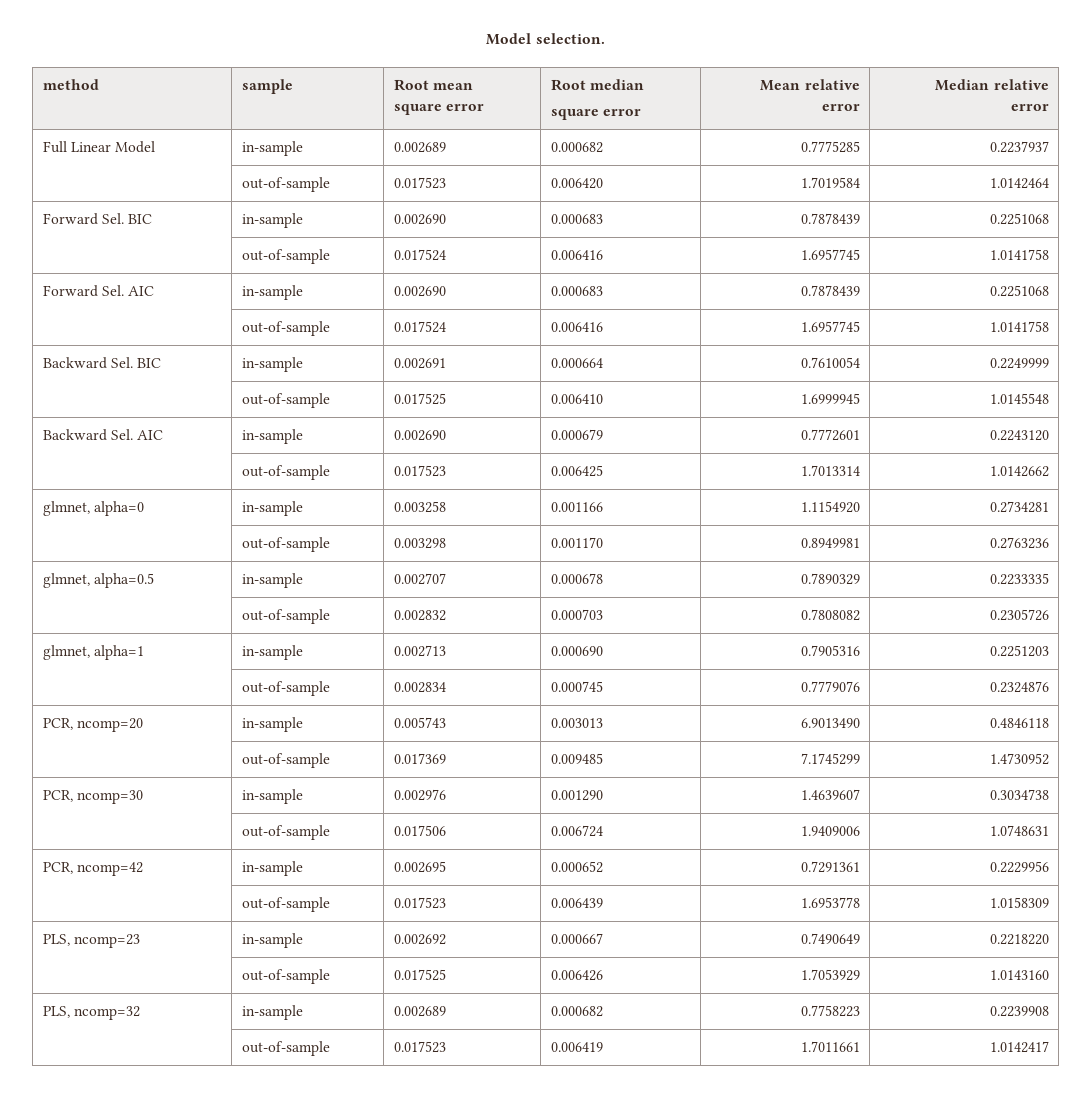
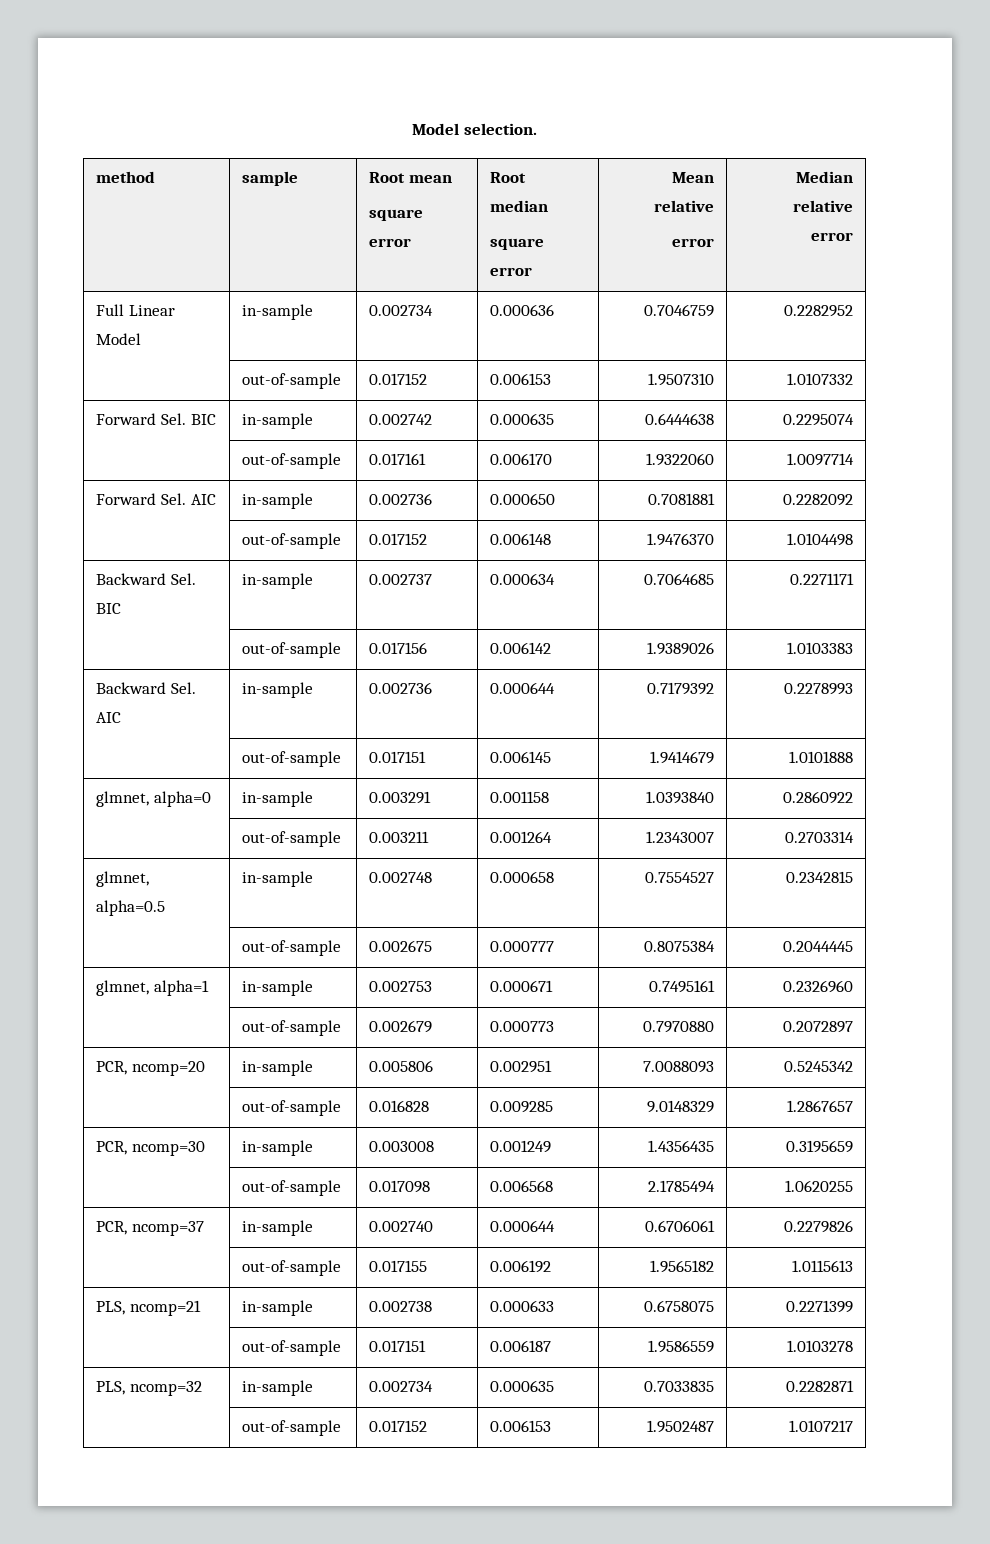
- Full Linear Model | in-sample | 0.002689 | 0.000682 | 0.7775285 | 0.2237937
- | out-of-sample | 0.017523 | 0.006420 | 1.7019584 | 1.0142464
- Forward Sel. BIC | in-sample | 0.002690 | 0.000683 | 0.7878439 | 0.2251068
- | out-of-sample | 0.017524 | 0.006416 | 1.6957745 | 1.0141758
- Forward Sel. AIC | in-sample | 0.002690 | 0.000683 | 0.7878439 | 0.2251068
- | out-of-sample | 0.017524 | 0.006416 | 1.6957745 | 1.0141758
- Backward Sel. BIC | in-sample | 0.002691 | 0.000664 | 0.7610054 | 0.2249999
- | out-of-sample | 0.017525 | 0.006410 | 1.6999945 | 1.0145548
- Backward Sel. AIC | in-sample | 0.002690 | 0.000679 | 0.7772601 | 0.2243120
- | out-of-sample | 0.017523 | 0.006425 | 1.7013314 | 1.0142662
- glmnet, alpha=0 | in-sample | 0.003258 | 0.001166 | 1.1154920 | 0.2734281
- | out-of-sample | 0.003298 | 0.001170 | 0.8949981 | 0.2763236
- glmnet, alpha=0.5 | in-sample | 0.002707 | 0.000678 | 0.7890329 | 0.2233335
- | out-of-sample | 0.002832 | 0.000703 | 0.7808082 | 0.2305726
- glmnet, alpha=1 | in-sample | 0.002713 | 0.000690 | 0.7905316 | 0.2251203
- | out-of-sample | 0.002834 | 0.000745 | 0.7779076 | 0.2324876
- PCR, ncomp=20 | in-sample | 0.005743 | 0.003013 | 6.9013490 | 0.4846118
- | out-of-sample | 0.017369 | 0.009485 | 7.1745299 | 1.4730952
- PCR, ncomp=30 | in-sample | 0.002976 | 0.001290 | 1.4639607 | 0.3034738
- | out-of-sample | 0.017506 | 0.006724 | 1.9409006 | 1.0748631
- PCR, ncomp=42 | in-sample | 0.002695 | 0.000652 | 0.7291361 | 0.2229956
- | out-of-sample | 0.017523 | 0.006439 | 1.6953778 | 1.0158309
- PLS, ncomp=23 | in-sample | 0.002692 | 0.000667 | 0.7490649 | 0.2218220
- | out-of-sample | 0.017525 | 0.006426 | 1.7053929 | 1.0143160
- PLS, ncomp=32 | in-sample | 0.002689 | 0.000682 | 0.7758223 | 0.2239908
- | out-of-sample | 0.017523 | 0.006419 | 1.7011661 | 1.0142417
+ Full Linear Model | in-sample | 0.002734 | 0.000636 | 0.7046759 | 0.2282952
+ | out-of-sample | 0.017152 | 0.006153 | 1.9507310 | 1.0107332
+ Forward Sel. BIC | in-sample | 0.002742 | 0.000635 | 0.6444638 | 0.2295074
+ | out-of-sample | 0.017161 | 0.006170 | 1.9322060 | 1.0097714
+ Forward Sel. AIC | in-sample | 0.002736 | 0.000650 | 0.7081881 | 0.2282092
+ | out-of-sample | 0.017152 | 0.006148 | 1.9476370 | 1.0104498
+ Backward Sel. BIC | in-sample | 0.002737 | 0.000634 | 0.7064685 | 0.2271171
+ | out-of-sample | 0.017156 | 0.006142 | 1.9389026 | 1.0103383
+ Backward Sel. AIC | in-sample | 0.002736 | 0.000644 | 0.7179392 | 0.2278993
+ | out-of-sample | 0.017151 | 0.006145 | 1.9414679 | 1.0101888
+ glmnet, alpha=0 | in-sample | 0.003291 | 0.001158 | 1.0393840 | 0.2860922
+ | out-of-sample | 0.003211 | 0.001264 | 1.2343007 | 0.2703314
+ glmnet, alpha=0.5 | in-sample | 0.002748 | 0.000658 | 0.7554527 | 0.2342815
+ | out-of-sample | 0.002675 | 0.000777 | 0.8075384 | 0.2044445
+ glmnet, alpha=1 | in-sample | 0.002753 | 0.000671 | 0.7495161 | 0.2326960
+ | out-of-sample | 0.002679 | 0.000773 | 0.7970880 | 0.2072897
+ PCR, ncomp=20 | in-sample | 0.005806 | 0.002951 | 7.0088093 | 0.5245342
+ | out-of-sample | 0.016828 | 0.009285 | 9.0148329 | 1.2867657
+ PCR, ncomp=30 | in-sample | 0.003008 | 0.001249 | 1.4356435 | 0.3195659
+ | out-of-sample | 0.017098 | 0.006568 | 2.1785494 | 1.0620255
+ PCR, ncomp=37 | in-sample | 0.002740 | 0.000644 | 0.6706061 | 0.2279826
+ | out-of-sample | 0.017155 | 0.006192 | 1.9565182 | 1.0115613
+ PLS, ncomp=21 | in-sample | 0.002738 | 0.000633 | 0.6758075 | 0.2271399
+ | out-of-sample | 0.017151 | 0.006187 | 1.9586559 | 1.0103278
+ PLS, ncomp=32 | in-sample | 0.002734 | 0.000635 | 0.7033835 | 0.2282871
+ | out-of-sample | 0.017152 | 0.006153 | 1.9502487 | 1.0107217

